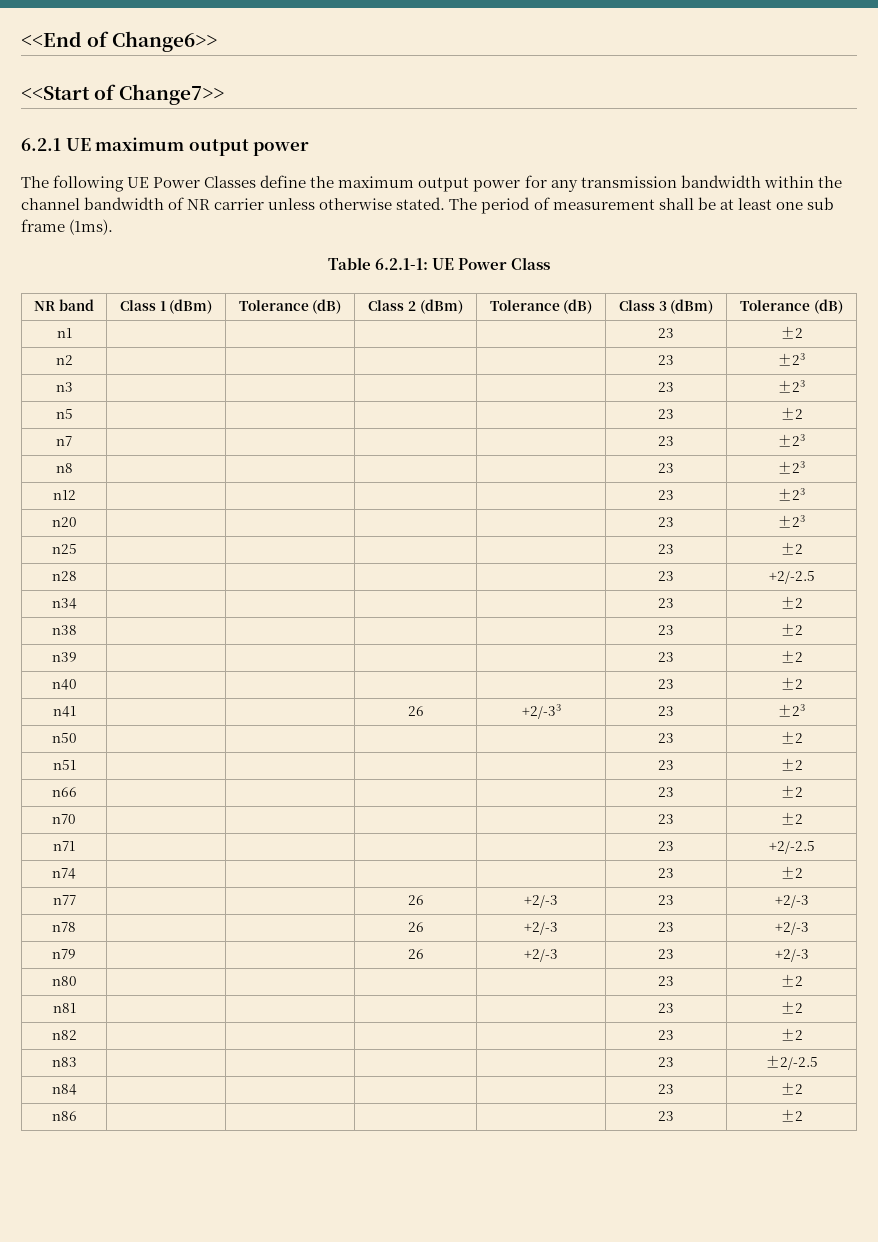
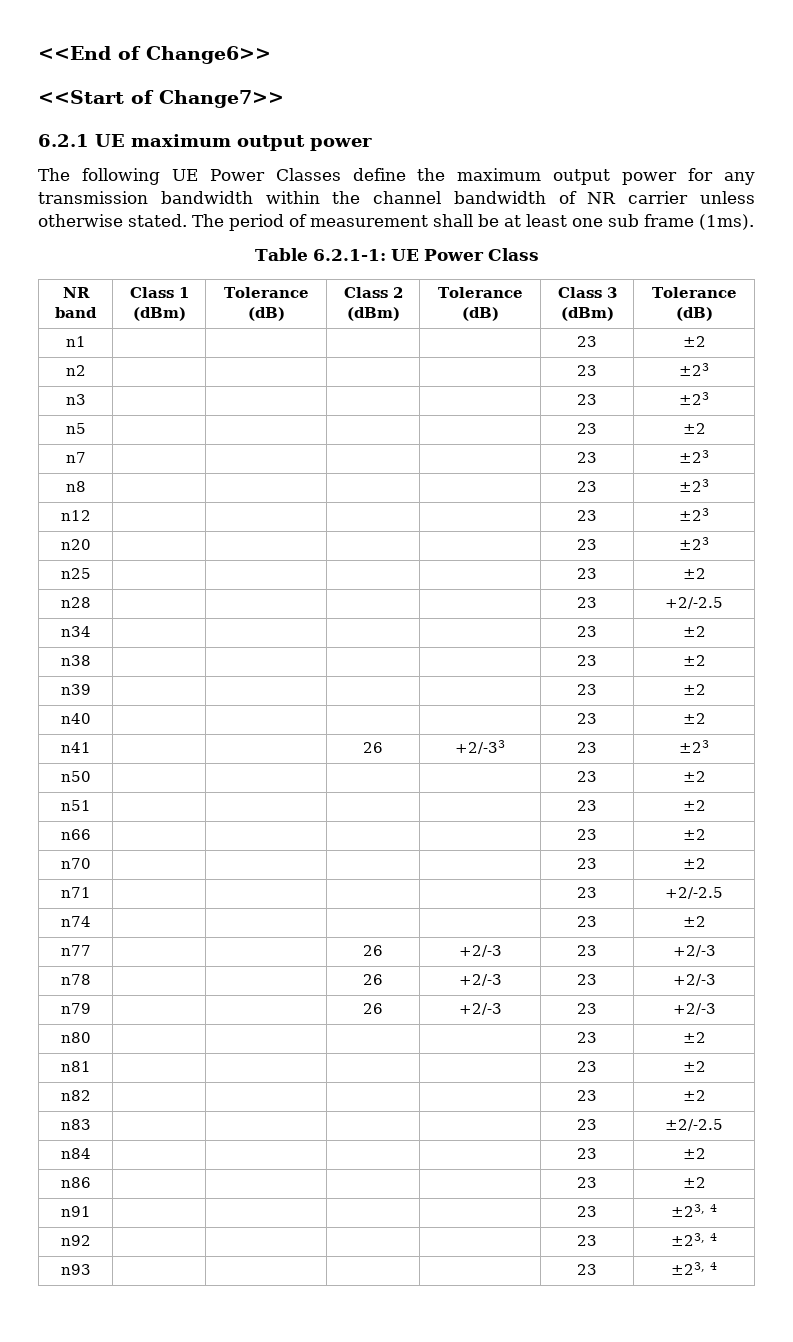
+ n91 | | | | | 23 | ±23, 4
+ n92 | | | | | 23 | ±23, 4
+ n93 | | | | | 23 | ±23, 4

